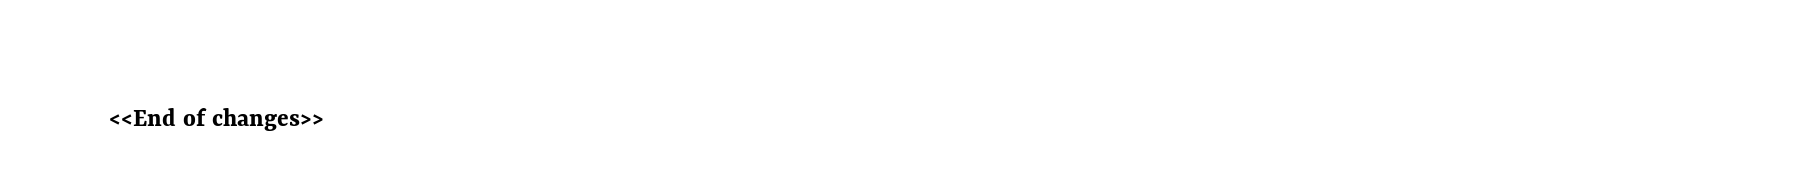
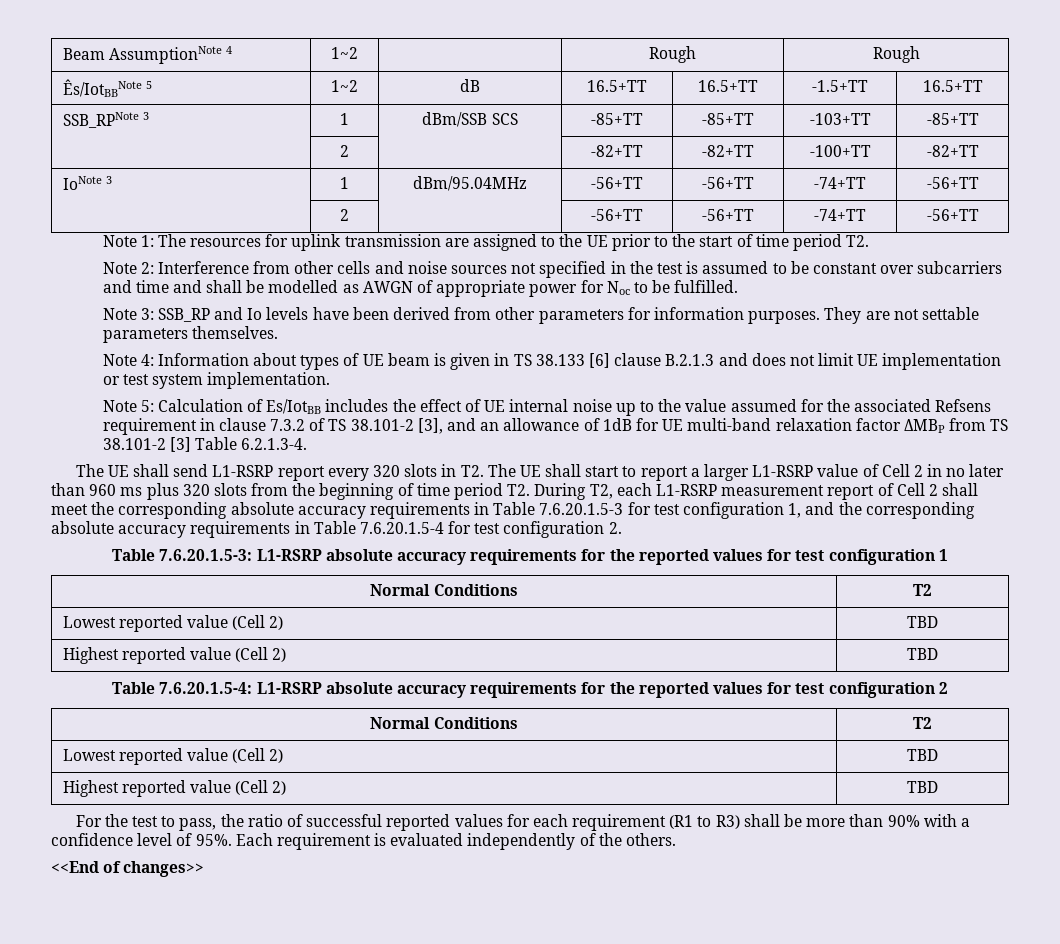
+ Beam AssumptionNote 4 | 1~2 | | Rough | Rough
+ Ês/IotBBNote 5 | 1~2 | dB | 16.5+TT | 16.5+TT | -1.5+TT | 16.5+TT
+ SSB_RPNote 3 | 1 | dBm/SSB SCS | -85+TT | -85+TT | -103+TT | -85+TT
+ | 2 | | -82+TT | -82+TT | -100+TT | -82+TT
+ IoNote 3 | 1 | dBm/95.04MHz | -56+TT | -56+TT | -74+TT | -56+TT
+ | 2 | | -56+TT | -56+TT | -74+TT | -56+TT
+ Note 1: The resources for uplink transmission are assigned to the UE prior to the start of time period T2.
+ Note 2: Interference from other cells and noise sources not specified in the test is assumed to be constant over subcarriers and time and shall be modelled as AWGN of appropriate power for Noc to be fulfilled.
+ Note 3: SSB_RP and Io levels have been derived from other parameters for information purposes. They are not settable parameters themselves.
+ Note 4: Information about types of UE beam is given in TS 38.133 [6] clause B.2.1.3 and does not limit UE implementation or test system implementation.
+ Note 5: Calculation of Es/IotBB includes the effect of UE internal noise up to the value assumed for the associated Refsens requirement in clause 7.3.2 of TS 38.101-2 [3], and an allowance of 1dB for UE multi-band relaxation factor ΔMBP from TS 38.101-2 [3] Table 6.2.1.3-4.
+ The UE shall send L1-RSRP report every 320 slots in T2. The UE shall start to report a larger L1-RSRP value of Cell 2 in no later than 960 ms plus 320 slots from the beginning of time period T2. During T2, each L1-RSRP measurement report of Cell 2 shall meet the corresponding absolute accuracy requirements in Table 7.6.20.1.5-3 for test configuration 1, and the corresponding absolute accuracy requirements in Table 7.6.20.1.5-4 for test configuration 2.
+ Table 7.6.20.1.5-3: L1-RSRP absolute accuracy requirements for the reported values for test configuration 1
+ Normal Conditions | T2
+ Lowest reported value (Cell 2) | TBD
+ Highest reported value (Cell 2) | TBD
+ Table 7.6.20.1.5-4: L1-RSRP absolute accuracy requirements for the reported values for test configuration 2
+ Normal Conditions | T2
+ Lowest reported value (Cell 2) | TBD
+ Highest reported value (Cell 2) | TBD
+ For the test to pass, the ratio of successful reported values for each requirement (R1 to R3) shall be more than 90% with a confidence level of 95%. Each requirement is evaluated independently of the others.

